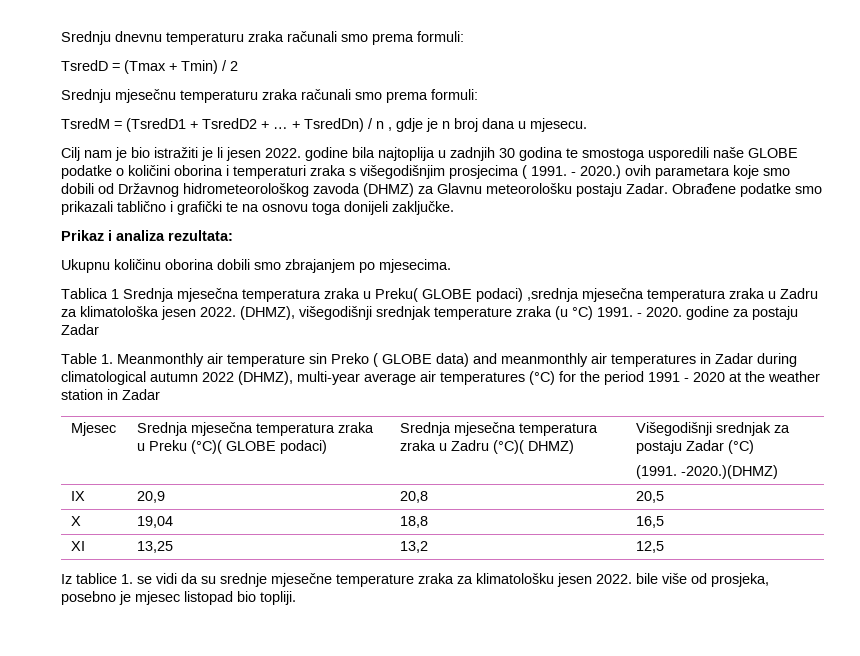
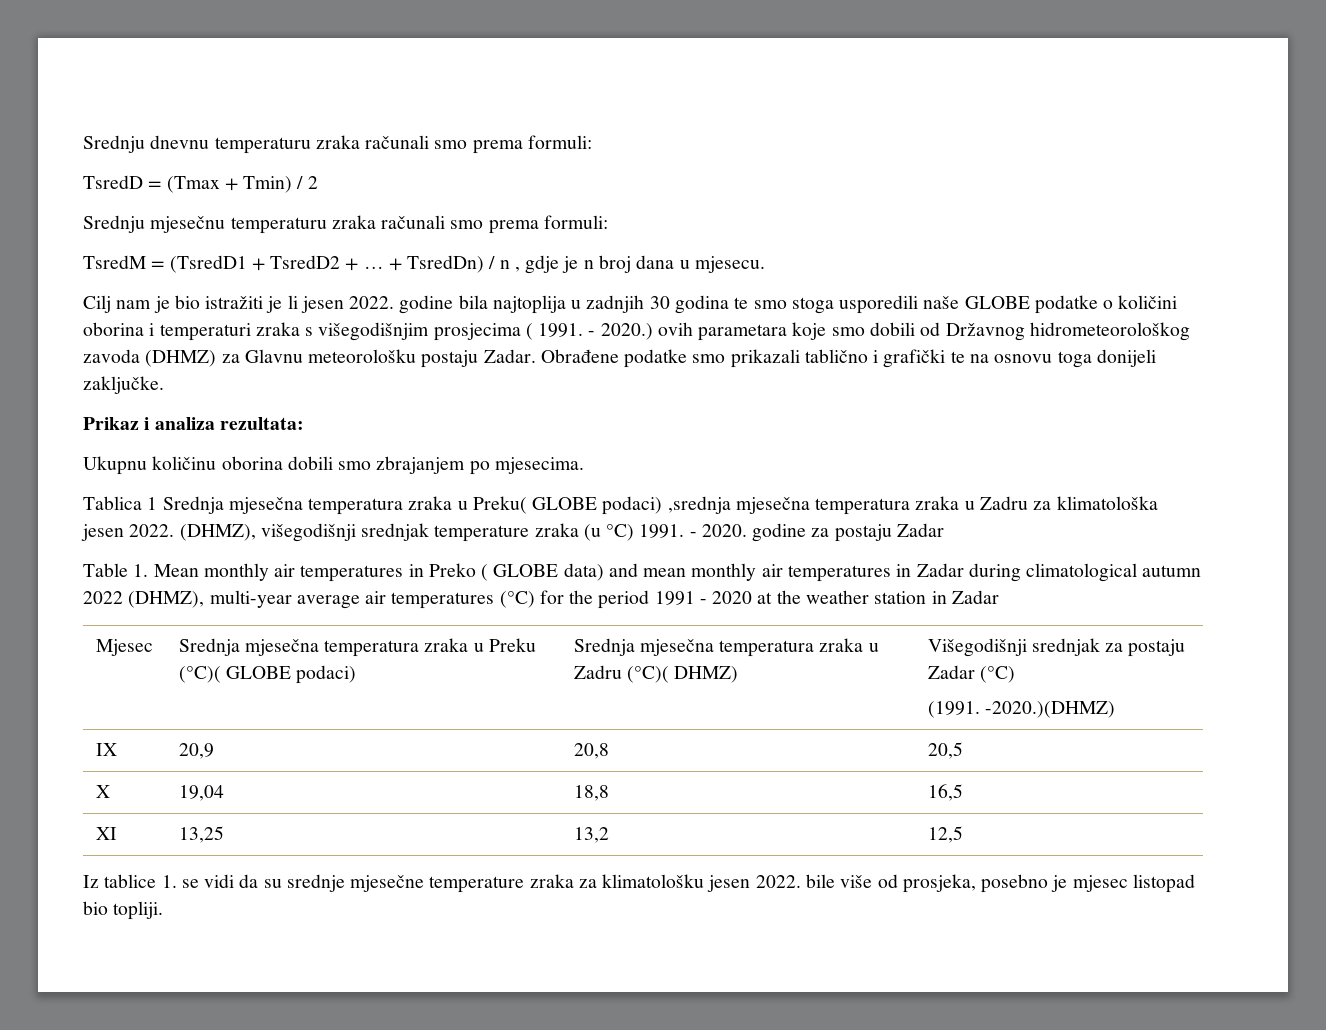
- Cilj nam je bio istražiti je li jesen 2022. godine bila najtoplija u zadnjih 30 godina te smostoga usporedili naše GLOBE podatke o količini oborina i temperaturi zraka s višegodišnjim prosjecima ( 1991.
+ Cilj nam je bio istražiti je li jesen 2022. godine bila najtoplija u zadnjih 30 godina te smo stoga usporedili naše GLOBE podatke o količini oborina i temperaturi zraka s višegodišnjim prosjecima ( 1991.
- Table 1. Meanmonthly air temperature sin Preko ( GLOBE data) and meanmonthly air temperatures in Zadar during climatological autumn 2022 (DHMZ), multi-year average air temperatures (°C) for the period 1991 - 2020 at the weather station in Zadar
+ Table 1. Mean monthly air temperatures in Preko ( GLOBE data) and mean monthly air temperatures in Zadar during climatological autumn 2022 (DHMZ), multi-year average air temperatures (°C) for the period 1991 - 2020 at the weather station in Zadar

